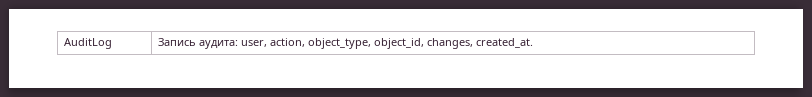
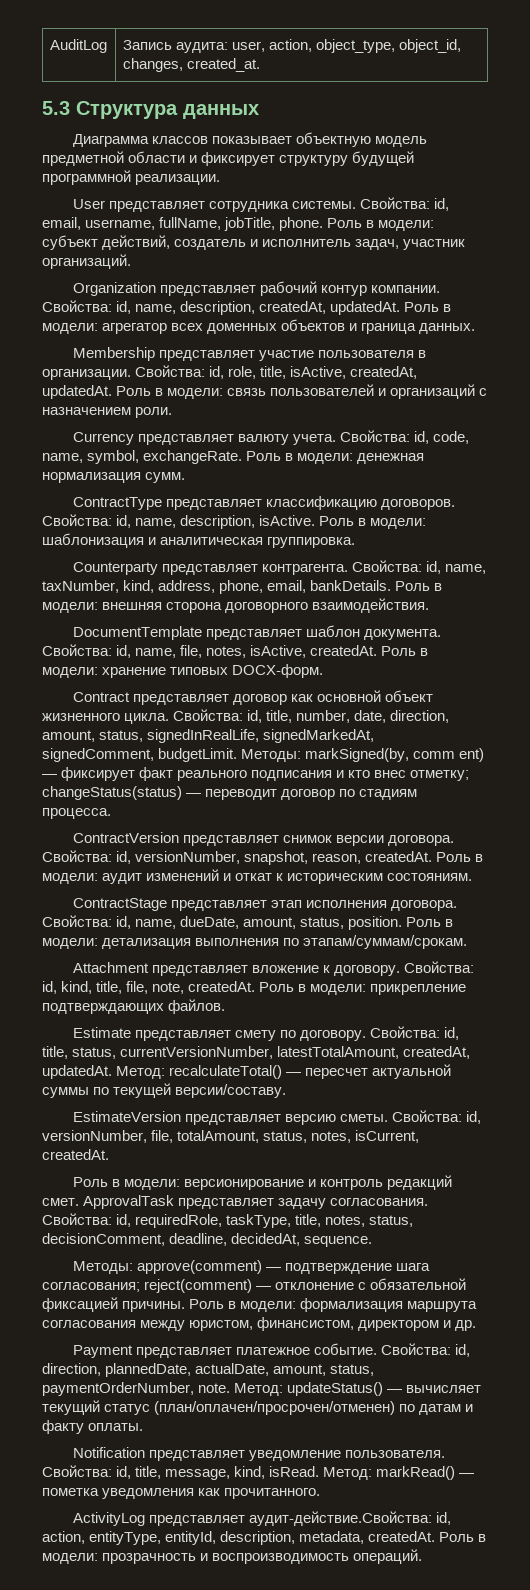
+ 5.3 Структура данных
+ Диаграмма классов показывает объектную модель предметной области и фиксирует структуру будущей программной реализации.
+ User представляет сотрудника системы. Свойства: id, email, username, fullName, jobTitle, phone. Роль в модели: субъект действий, создатель и исполнитель задач, участник организаций.
+ Organization представляет рабочий контур компании. Свойства: id, name, description, createdAt, updatedAt. Роль в модели: агрегатор всех доменных объектов и граница данных.
+ Membership представляет участие пользователя в организации. Свойства: id, role, title, isActive, createdAt, updatedAt. Роль в модели: связь пользователей и организаций с назначением роли.
+ Currency представляет валюту учета. Свойства: id, code, name, symbol, exchangeRate. Роль в модели: денежная нормализация сумм.
+ ContractType представляет классификацию договоров. Свойства: id, name, description, isActive. Роль в модели: шаблонизация и аналитическая группировка.
+ Counterparty представляет контрагента. Свойства: id, name, taxNumber, kind, address, phone, email, bankDetails. Роль в модели: внешняя сторона договорного взаимодействия.
+ DocumentTemplate представляет шаблон документа. Свойства: id, name, file, notes, isActive, createdAt. Роль в модели: хранение типовых DOCX-форм.
+ Contract представляет договор как основной объект жизненного цикла. Свойства: id, title, number, date, direction, amount, status, signedInRealLife, signedMarkedAt, signedComment, budgetLimit. Методы: markSigned(by, comm ent) — фиксирует факт реального подписания и кто внес отметку; changeStatus(status) — переводит договор по стадиям процесса.
+ ContractVersion представляет снимок версии договора. Свойства: id, versionNumber, snapshot, reason, createdAt. Роль в модели: аудит изменений и откат к историческим состояниям.
+ ContractStage представляет этап исполнения договора. Свойства: id, name, dueDate, amount, status, position. Роль в модели: детализация выполнения по этапам/суммам/срокам.
+ Attachment представляет вложение к договору. Свойства: id, kind, title, file, note, createdAt. Роль в модели: прикрепление подтверждающих файлов.
+ Estimate представляет смету по договору. Свойства: id, title, status, currentVersionNumber, latestTotalAmount, createdAt, updatedAt. Метод: recalculateTotal() — пересчет актуальной суммы по текущей версии/составу.
+ EstimateVersion представляет версию сметы. Свойства: id, versionNumber, file, totalAmount, status, notes, isCurrent, createdAt.
+ Роль в модели: версионирование и контроль редакций смет. ApprovalTask представляет задачу согласования. Свойства: id, requiredRole, taskType, title, notes, status, decisionComment, deadline, decidedAt, sequence.
+ Методы: approve(comment) — подтверждение шага согласования; reject(comment) — отклонение с обязательной фиксацией причины. Роль в модели: формализация маршрута согласования между юристом, финансистом, директором и др.
+ Payment представляет платежное событие. Свойства: id, direction, plannedDate, actualDate, amount, status, paymentOrderNumber, note. Метод: updateStatus() — вычисляет текущий статус (план/оплачен/просрочен/отменен) по датам и факту оплаты.
+ Notification представляет уведомление пользователя. Свойства: id, title, message, kind, isRead. Метод: markRead() — пометка уведомления как прочитанного.
+ ActivityLog представляет аудит-действие.Свойства: id, action, entityType, entityId, description, metadata, createdAt. Роль в модели: прозрачность и воспроизводимость операций.

